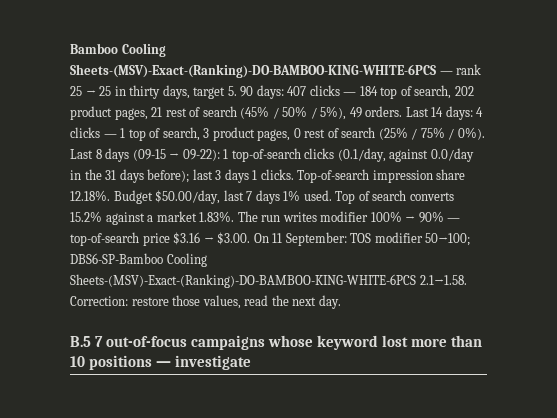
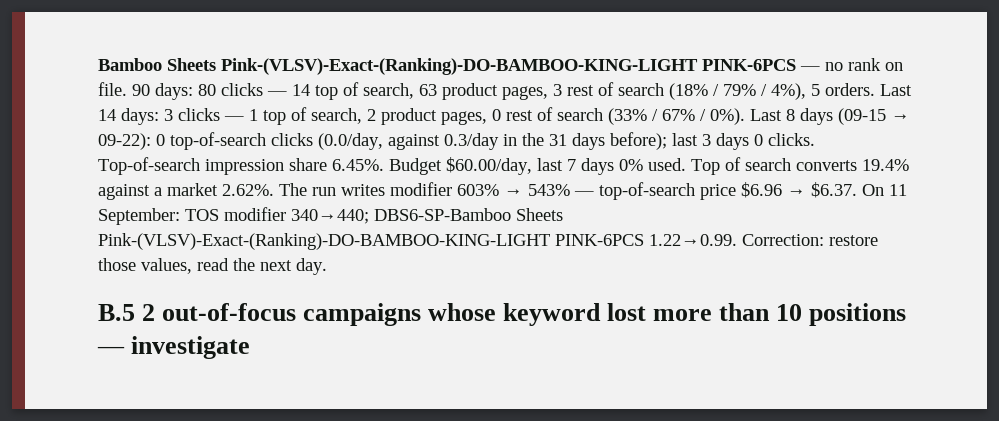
- Bamboo Cooling Sheets-(MSV)-Exact-(Ranking)-DO-BAMBOO-KING-WHITE-6PCS — rank 25 → 25 in thirty days, target 5. 90 days: 407 clicks — 184 top of search, 202 product pages, 21 rest of search (45% / 50% / 5%), 49 orders.
+ Bamboo Sheets Pink-(VLSV)-Exact-(Ranking)-DO-BAMBOO-KING-LIGHT PINK-6PCS — no rank on file. 90 days: 80 clicks — 14 top of search, 63 product pages, 3 rest of search (18% / 79% / 4%), 5 orders.
- Last 14 days: 4 clicks — 1 top of search, 3 product pages, 0 rest of search (25% / 75% / 0%).
+ Last 14 days: 3 clicks — 1 top of search, 2 product pages, 0 rest of search (33% / 67% / 0%).
- Last 8 days (09-15 → 09-22): 1 top-of-search clicks (0.1/day, against 0.0/day in the 31 days before); last 3 days 1 clicks.
+ Last 8 days (09-15 → 09-22): 0 top-of-search clicks (0.0/day, against 0.3/day in the 31 days before); last 3 days 0 clicks.
- Top-of-search impression share 12.18%. Budget $50.00/day, last 7 days 1% used.
+ Top-of-search impression share 6.45%. Budget $60.00/day, last 7 days 0% used.
- Top of search converts 15.2% against a market 1.83%. The run writes modifier 100% → 90% — top-of-search price $3.16 → $3.00. On 11 September: TOS modifier 50→100; DBS6-SP-Bamboo Cooling Sheets-(MSV)-Exact-(Ranking)-DO-BAMBOO-KING-WHITE-6PCS 2.1→1.58. Correction: restore those values, read the next day.
+ Top of search converts 19.4% against a market 2.62%. The run writes modifier 603% → 543% — top-of-search price $6.96 → $6.37. On 11 September: TOS modifier 340→440; DBS6-SP-Bamboo Sheets Pink-(VLSV)-Exact-(Ranking)-DO-BAMBOO-KING-LIGHT PINK-6PCS 1.22→0.99. Correction: restore those values, read the next day.
- B.5 7 out-of-focus campaigns whose keyword lost more than 10 positions — investigate
+ B.5 2 out-of-focus campaigns whose keyword lost more than 10 positions — investigate

